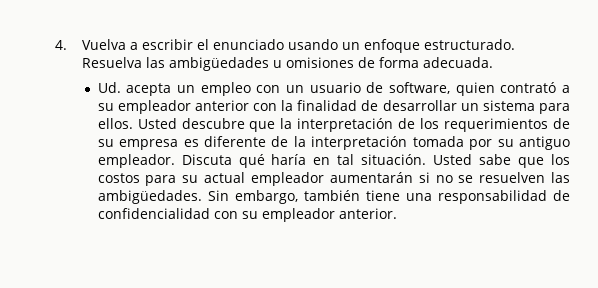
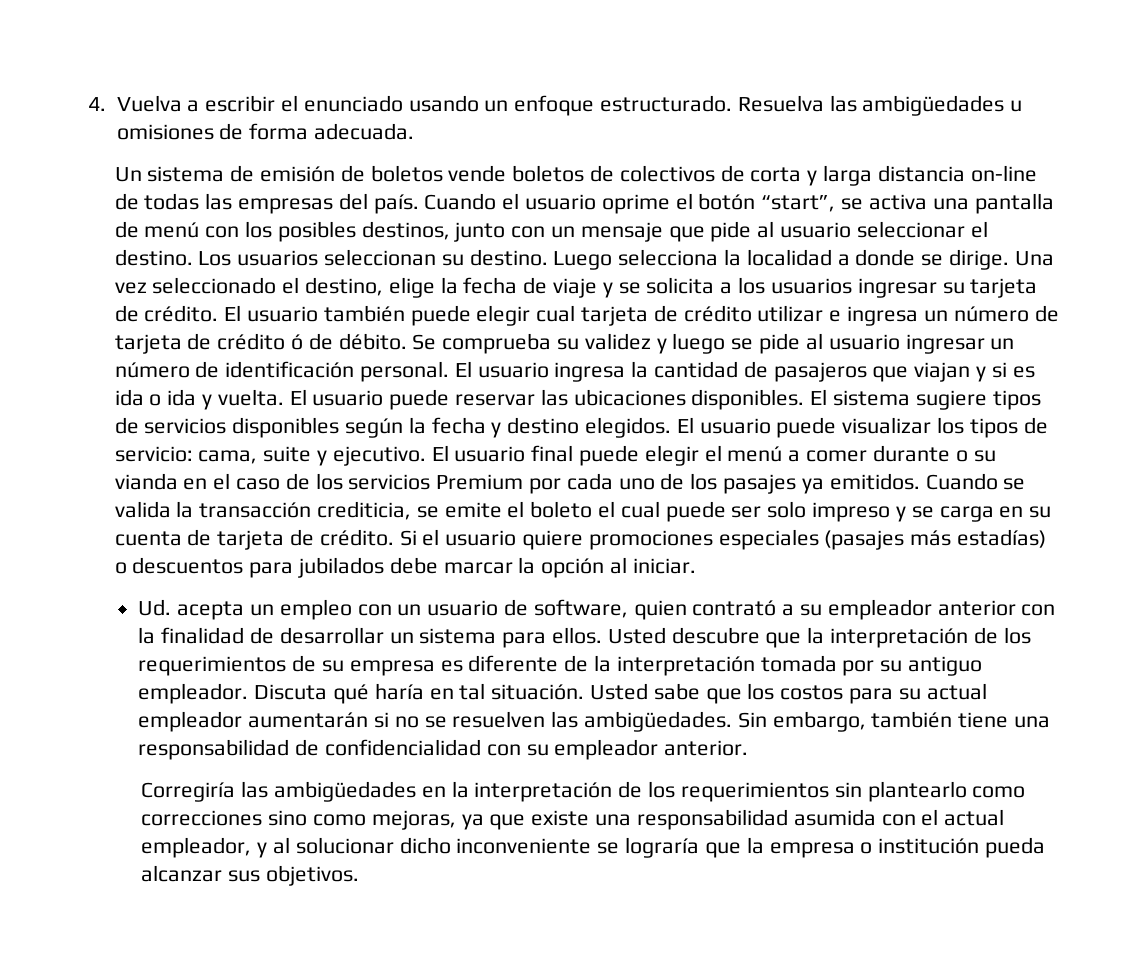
+ Un sistema de emisión de boletos vende boletos de colectivos de corta y larga distancia on-line de todas las empresas del país. Cuando el usuario oprime el botón “start”, se activa una pantalla de menú con los posibles destinos, junto con un mensaje que pide al usuario seleccionar el destino. Los usuarios seleccionan su destino. Luego selecciona la localidad a donde se dirige. Una vez seleccionado el destino, elige la fecha de viaje y se solicita a los usuarios ingresar su tarjeta de crédito. El usuario también puede elegir cual tarjeta de crédito utilizar e ingresa un número de tarjeta de crédito ó de débito. Se comprueba su validez y luego se pide al usuario ingresar un número de identificación personal. El usuario ingresa la cantidad de pasajeros que viajan y si es ida o ida y vuelta. El usuario puede reservar las ubicaciones disponibles. El sistema sugiere tipos de servicios disponibles según la fecha y destino elegidos. El usuario puede visualizar los tipos de servicio: cama, suite y ejecutivo. El usuario final puede elegir el menú a comer durante o su vianda en el caso de los servicios Premium por cada uno de los pasajes ya emitidos. Cuando se valida la transacción crediticia, se emite el boleto el cual puede ser solo impreso y se carga en su cuenta de tarjeta de crédito. Si el usuario quiere promociones especiales (pasajes más estadías) o descuentos para jubilados debe marcar la opción al iniciar.
+ Corregiría las ambigüedades en la interpretación de los requerimientos sin plantearlo como correcciones sino como mejoras, ya que existe una responsabilidad asumida con el actual empleador, y al solucionar dicho inconveniente se lograría que la empresa o institución pueda alcanzar sus objetivos.

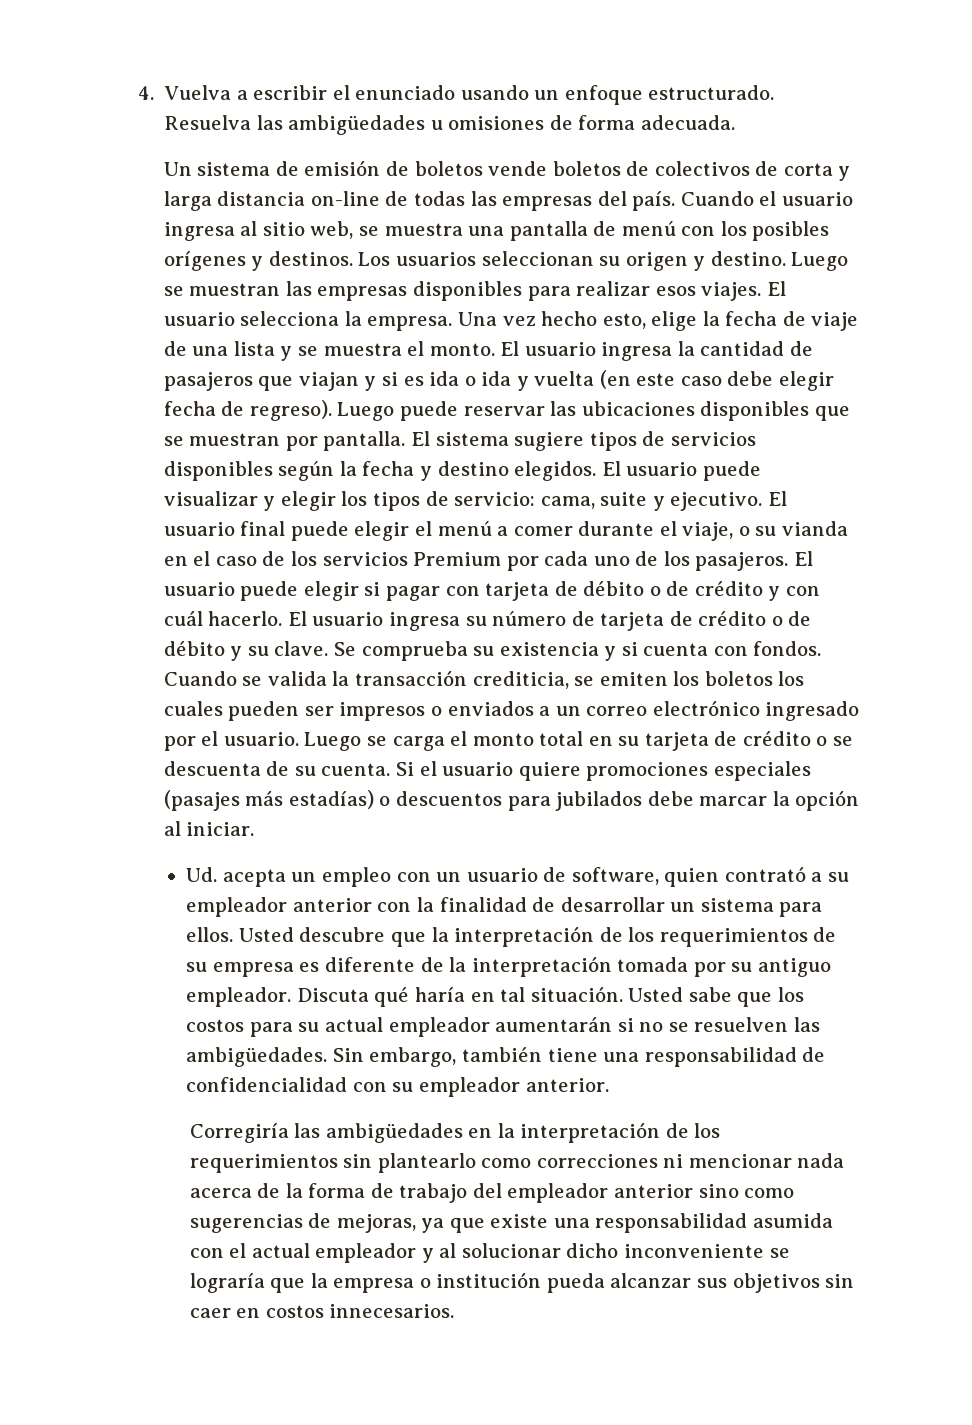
- Cuando el usuario oprime el botón “start”, se activa una pantalla de menú con los posibles destinos, junto con un mensaje que pide al usuario seleccionar el destino. Los usuarios seleccionan su destino. Luego selecciona la localidad a donde se dirige. Una vez seleccionado el destino, elige la fecha de viaje y se solicita a los usuarios ingresar su tarjeta de crédito. El usuario también puede elegir cual tarjeta de crédito utilizar e ingresa un número de tarjeta de crédito ó de débito. Se comprueba su validez y luego se pide al usuario ingresar un número de identificación personal.
+ Cuando el usuario ingresa al sitio web, se muestra una pantalla de menú con los posibles orígenes y destinos. Los usuarios seleccionan su origen y destino. Luego se muestran las empresas disponibles para realizar esos viajes. El usuario selecciona la empresa. Una vez hecho esto, elige la fecha de viaje de una lista y se muestra el monto.
- El usuario ingresa la cantidad de pasajeros que viajan y si es ida o ida y vuelta. El usuario puede reservar las ubicaciones disponibles.
+ El usuario ingresa la cantidad de pasajeros que viajan y si es ida o ida y vuelta (en este caso debe elegir fecha de regreso). Luego puede reservar las ubicaciones disponibles que se muestran por pantalla.
- El usuario puede visualizar los tipos de servicio: cama, suite y ejecutivo.
+ El usuario puede visualizar y elegir los tipos de servicio: cama, suite y ejecutivo.
- El usuario final puede elegir el menú a comer durante o su vianda en el caso de los servicios Premium por cada uno de los pasajes ya emitidos.
+ El usuario final puede elegir el menú a comer durante el viaje, o su vianda en el caso de los servicios Premium por cada uno de los pasajeros. El usuario puede elegir si pagar con tarjeta de débito o de crédito y con cuál hacerlo. El usuario ingresa su número de tarjeta de crédito o de débito y su clave. Se comprueba su existencia y si cuenta con fondos.
- Cuando se valida la transacción crediticia, se emite el boleto el cual puede ser solo impreso y se carga en su cuenta de tarjeta de crédito.
+ Cuando se valida la transacción crediticia, se emiten los boletos los cuales pueden ser impresos o enviados a un correo electrónico ingresado por el usuario. Luego se carga el monto total en su tarjeta de crédito o se descuenta de su cuenta.
- Corregiría las ambigüedades en la interpretación de los requerimientos sin plantearlo como correcciones sino como mejoras, ya que existe una responsabilidad asumida con el actual empleador, y al solucionar dicho inconveniente se lograría que la empresa o institución pueda alcanzar sus objetivos.
+ Corregiría las ambigüedades en la interpretación de los requerimientos sin plantearlo como correcciones ni mencionar nada acerca de la forma de trabajo del empleador anterior sino como sugerencias de mejoras, ya que existe una responsabilidad asumida con el actual empleador y al solucionar dicho inconveniente se lograría que la empresa o institución pueda alcanzar sus objetivos sin caer en costos innecesarios.

